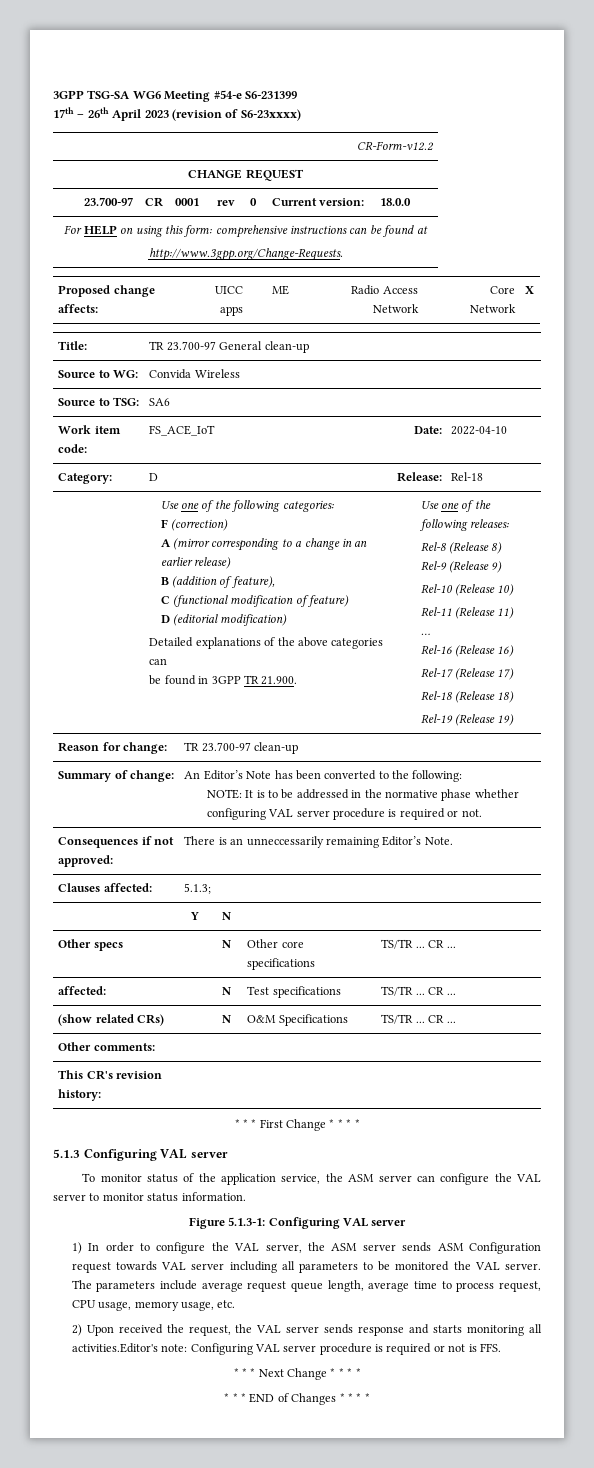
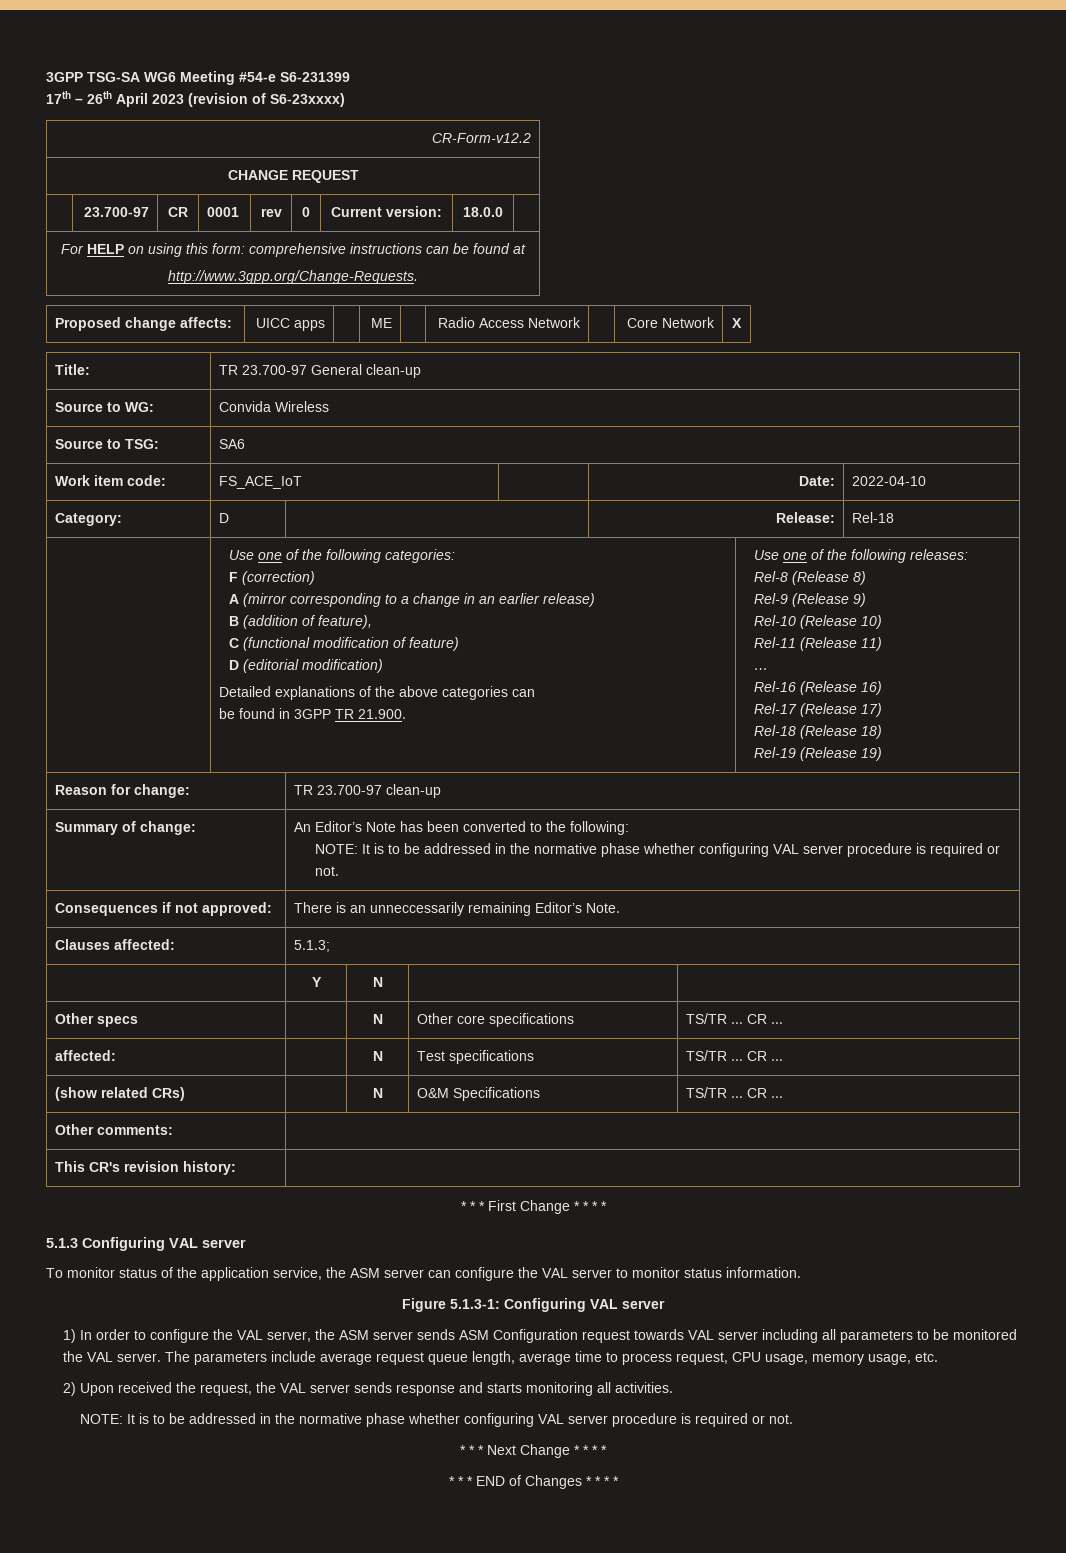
- 2) Upon received the request, the VAL server sends response and starts monitoring all activities.Editor's note: Configuring VAL server procedure is required or not is FFS.
+ 2) Upon received the request, the VAL server sends response and starts monitoring all activities.
+ NOTE: It is to be addressed in the normative phase whether configuring VAL server procedure is required or not.

